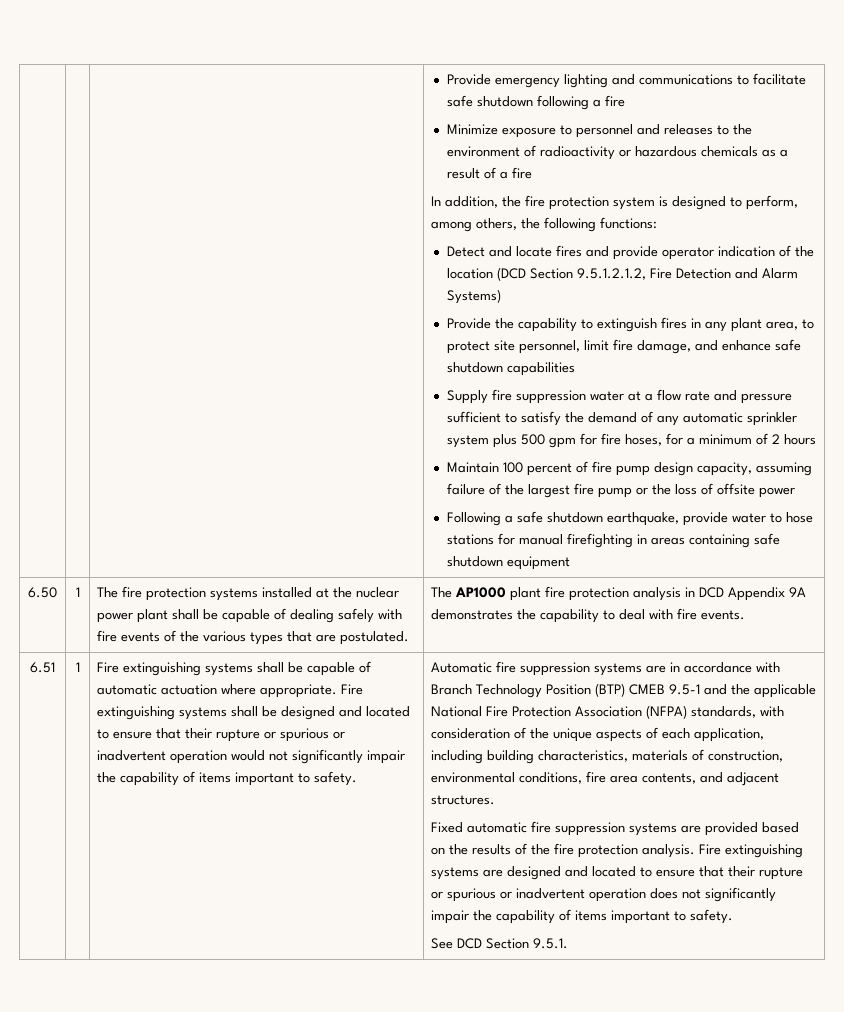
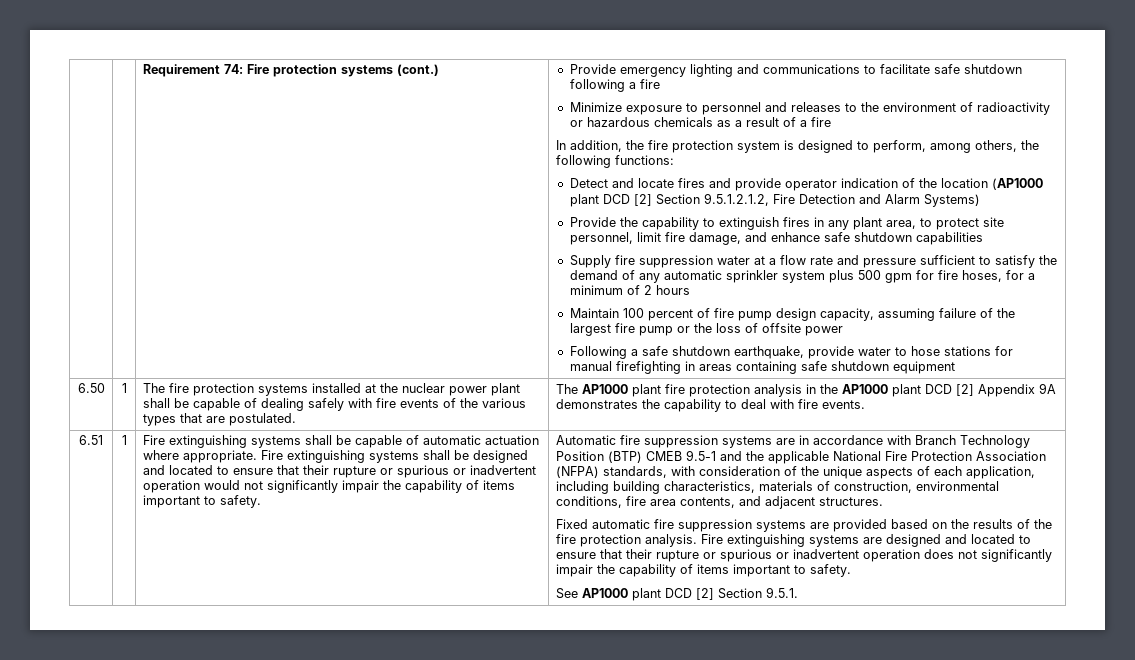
+ Requirement 74: Fire protection systems (cont.)
- Detect and locate fires and provide operator indication of the location (DCD Section 9.5.1.2.1.2, Fire Detection and Alarm Systems)
+ Detect and locate fires and provide operator indication of the location (AP1000 plant DCD [2] Section 9.5.1.2.1.2, Fire Detection and Alarm Systems)
- The AP1000 plant fire protection analysis in DCD Appendix 9A demonstrates the capability to deal with fire events.
+ The AP1000 plant fire protection analysis in the AP1000 plant DCD [2] Appendix 9A demonstrates the capability to deal with fire events.
- See DCD Section 9.5.1.
+ See AP1000 plant DCD [2] Section 9.5.1.

